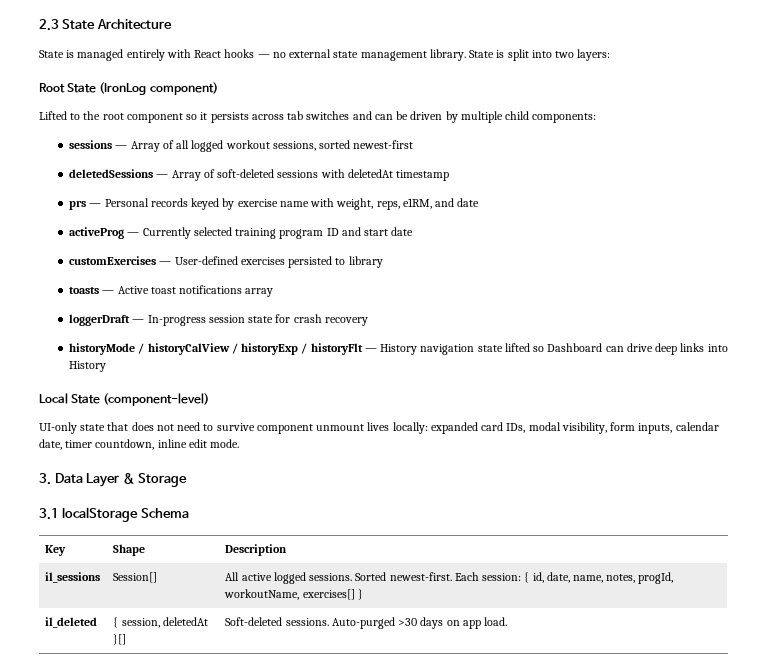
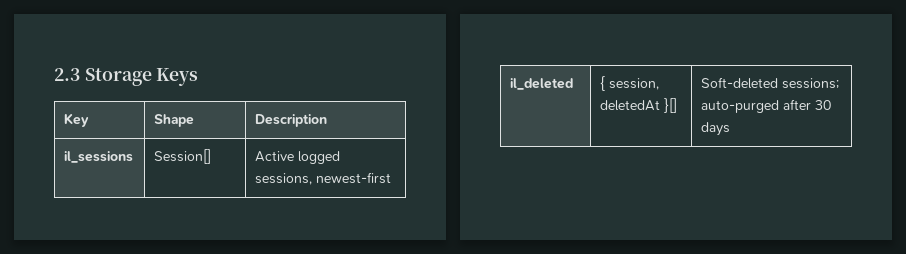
- 2.3 State Architecture
- State is managed entirely with React hooks — no external state management library. State is split into two layers:
- Root State (IronLog component)
- Lifted to the root component so it persists across tab switches and can be driven by multiple child components:
- sessions — Array of all logged workout sessions, sorted newest-first
- deletedSessions — Array of soft-deleted sessions with deletedAt timestamp
- prs — Personal records keyed by exercise name with weight, reps, e1RM, and date
- activeProg — Currently selected training program ID and start date
- customExercises — User-defined exercises persisted to library
- toasts — Active toast notifications array
- loggerDraft — In-progress session state for crash recovery
- historyMode / historyCalView / historyExp / historyFlt — History navigation state lifted so Dashboard can drive deep links into History
- Local State (component-level)
- UI-only state that does not need to survive component unmount lives locally: expanded card IDs, modal visibility, form inputs, calendar date, timer countdown, inline edit mode.
- 3. Data Layer & Storage
- 3.1 localStorage Schema
+ 2.3 Storage Keys
- il_sessions | Session[] | All active logged sessions. Sorted newest-first. Each session: { id, date, name, notes, progId, workoutName, exercises[] }
+ il_sessions | Session[] | Active logged sessions, newest-first
- il_deleted | { session, deletedAt }[] | Soft-deleted sessions. Auto-purged >30 days on app load.
+ il_deleted | { session, deletedAt }[] | Soft-deleted sessions; auto-purged after 30 days

